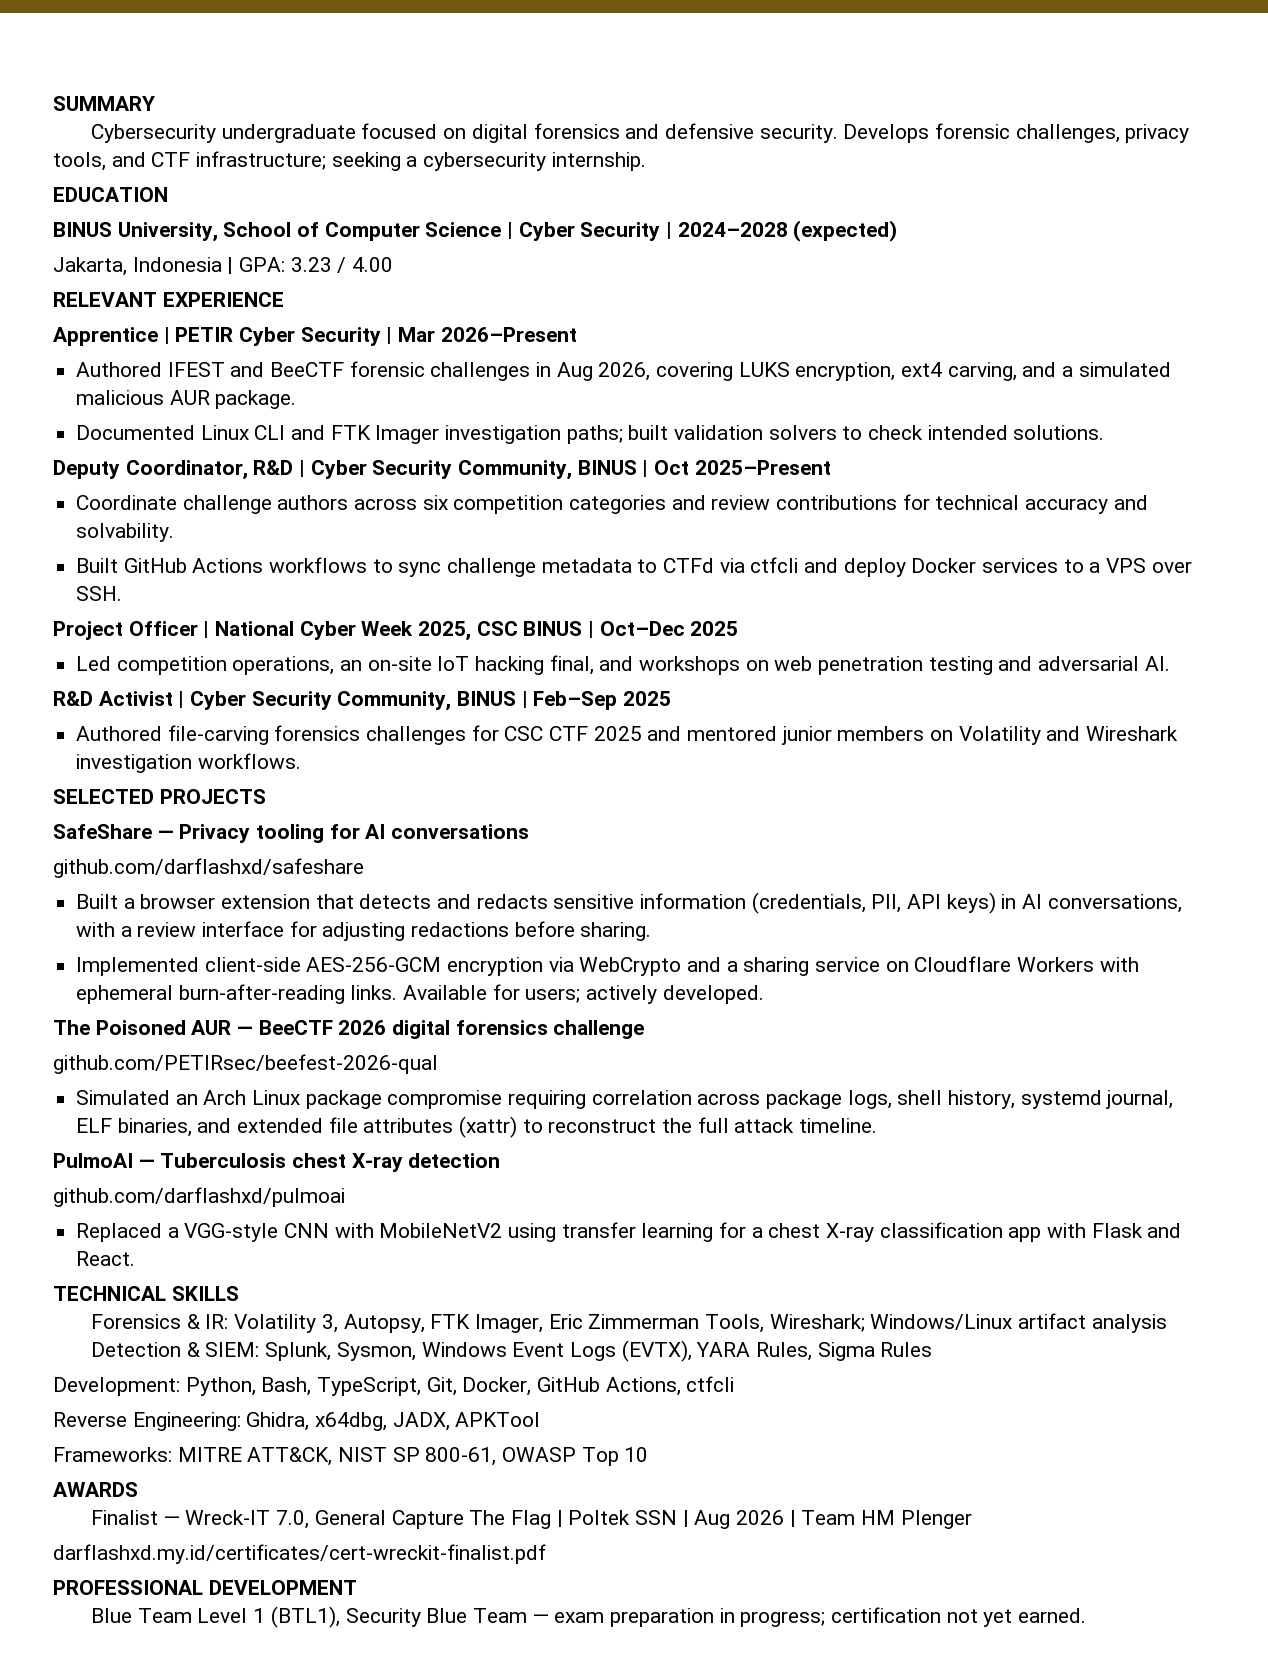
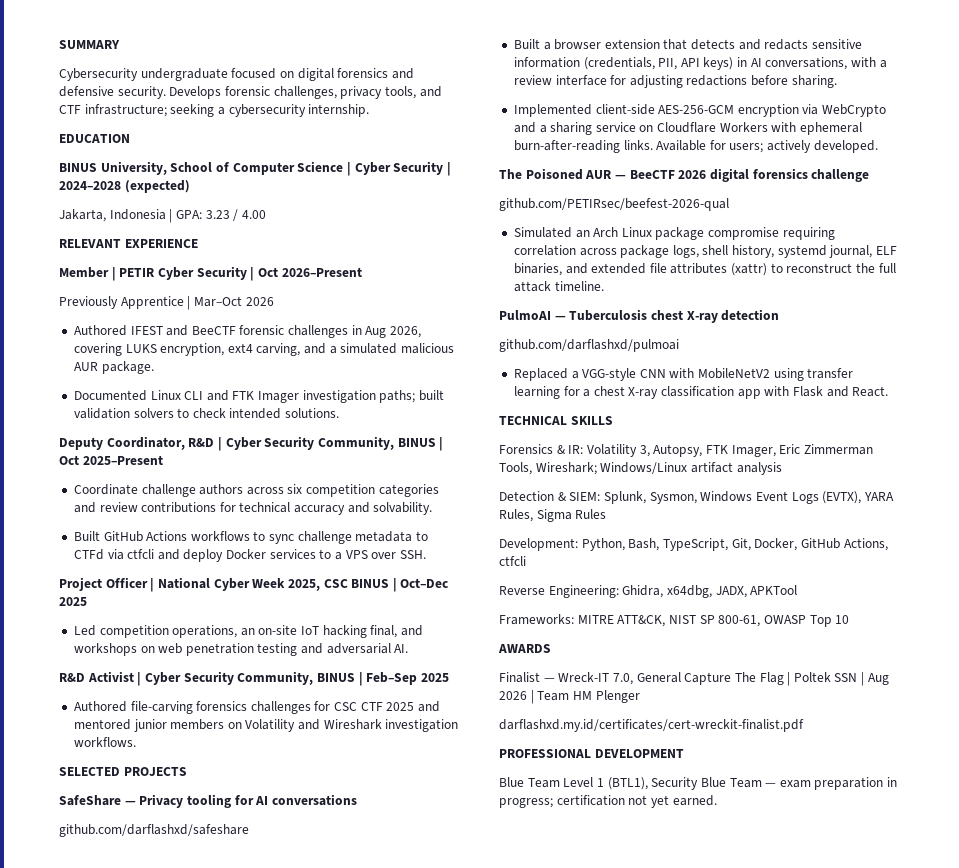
- Apprentice | PETIR Cyber Security | Mar 2026–Present
+ Member | PETIR Cyber Security | Oct 2026–Present
+ Previously Apprentice | Mar–Oct 2026

